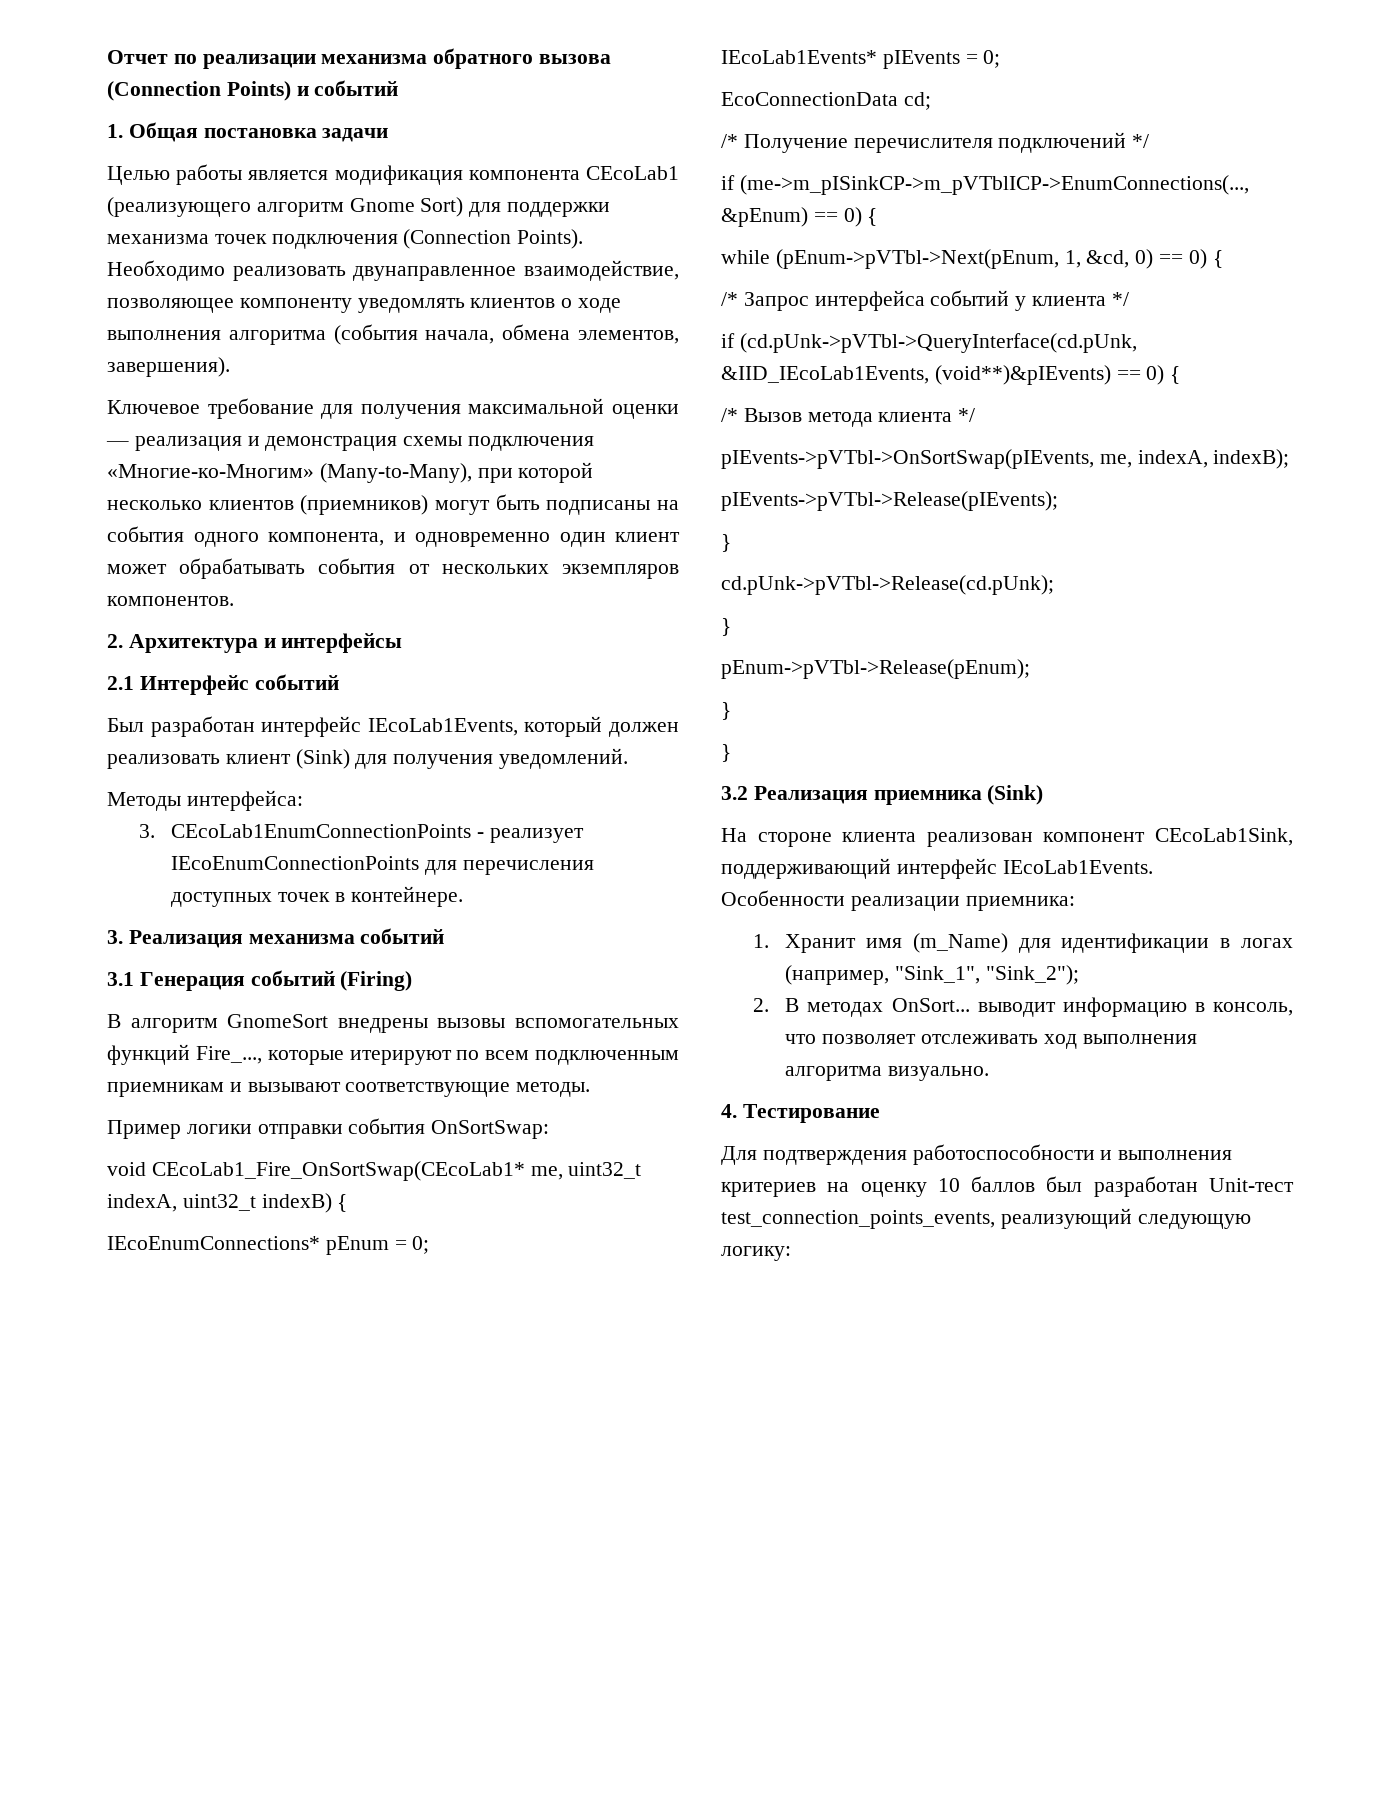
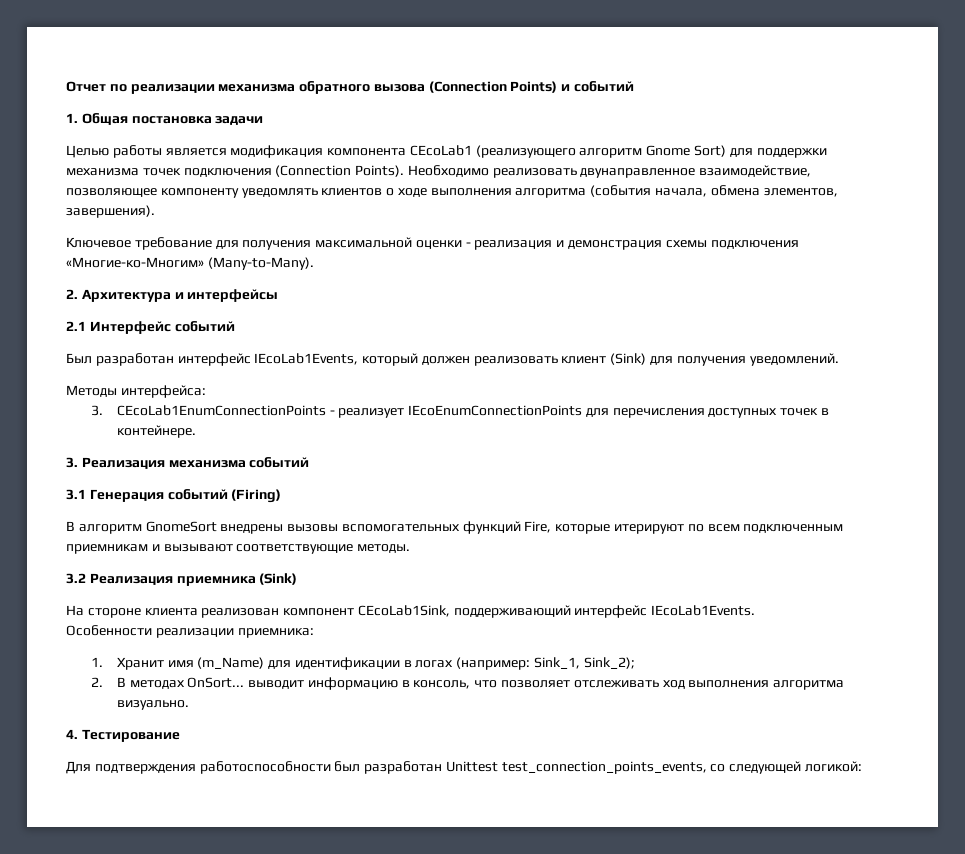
- Ключевое требование для получения максимальной оценки — реализация и демонстрация схемы подключения «Многие-ко-Многим» (Many-to-Many), при которой несколько клиентов (приемников) могут быть подписаны на события одного компонента, и одновременно один клиент может обрабатывать события от нескольких экземпляров компонентов.
+ Ключевое требование для получения максимальной оценки - реализация и демонстрация схемы подключения «Многие-ко-Многим» (Many-to-Many).
- В алгоритм GnomeSort внедрены вызовы вспомогательных функций Fire_..., которые итерируют по всем подключенным приемникам и вызывают соответствующие методы.
+ В алгоритм GnomeSort внедрены вызовы вспомогательных функций Fire, которые итерируют по всем подключенным приемникам и вызывают соответствующие методы.
- Пример логики отправки события OnSortSwap:
- void CEcoLab1_Fire_OnSortSwap(CEcoLab1* me, uint32_t indexA, uint32_t indexB) {
- IEcoEnumConnections* pEnum = 0;
- IEcoLab1Events* pIEvents = 0;
- EcoConnectionData cd;
- /* Получение перечислителя подключений */
- if (me->m_pISinkCP->m_pVTblICP->EnumConnections(..., &pEnum) == 0) {
- while (pEnum->pVTbl->Next(pEnum, 1, &cd, 0) == 0) {
- /* Запрос интерфейса событий у клиента */
- if (cd.pUnk->pVTbl->QueryInterface(cd.pUnk, &IID_IEcoLab1Events, (void**)&pIEvents) == 0) {
- /* Вызов метода клиента */
- pIEvents->pVTbl->OnSortSwap(pIEvents, me, indexA, indexB);
- pIEvents->pVTbl->Release(pIEvents);
- }
- cd.pUnk->pVTbl->Release(cd.pUnk);
- }
- pEnum->pVTbl->Release(pEnum);
- }
- }
- 1. Хранит имя (m_Name) для идентификации в логах (например, "Sink_1", "Sink_2");
+ 1. Хранит имя (m_Name) для идентификации в логах (например: Sink_1, Sink_2);
- Для подтверждения работоспособности и выполнения критериев на оценку 10 баллов был разработан Unit-тест test_connection_points_events, реализующий следующую логику:
+ Для подтверждения работоспособности был разработан Unittest test_connection_points_events, со следующей логикой:

